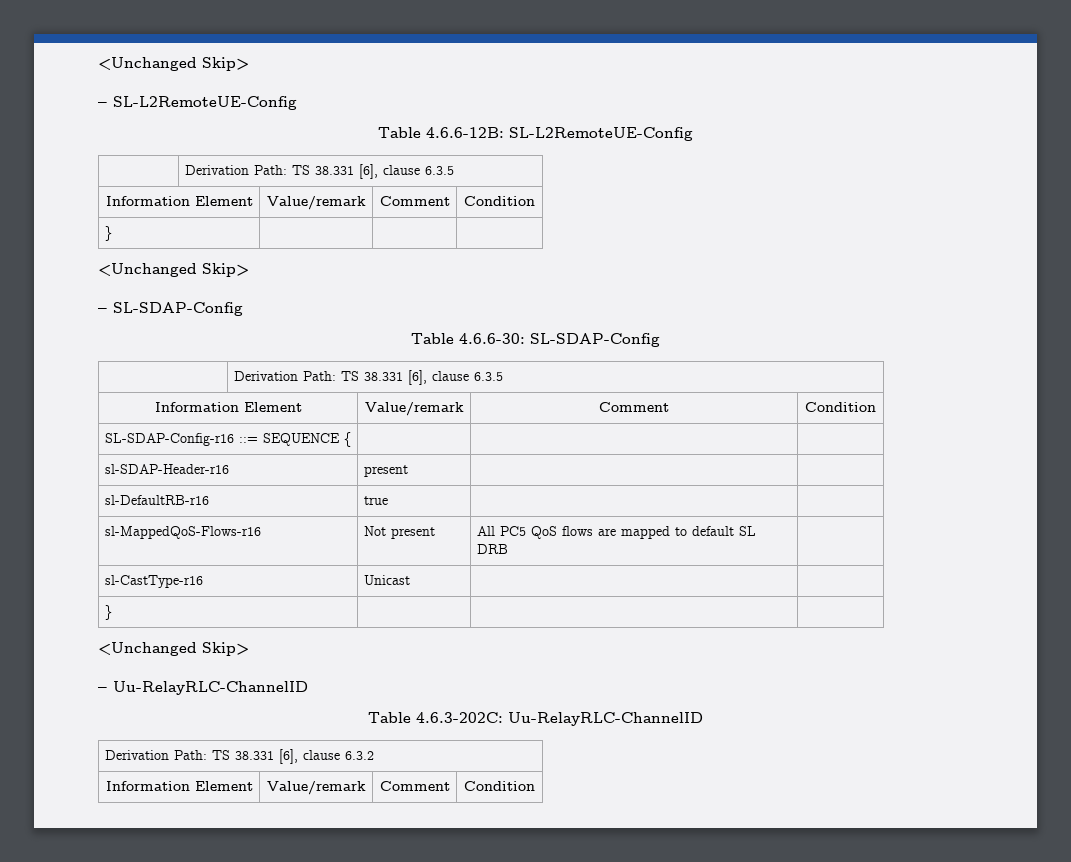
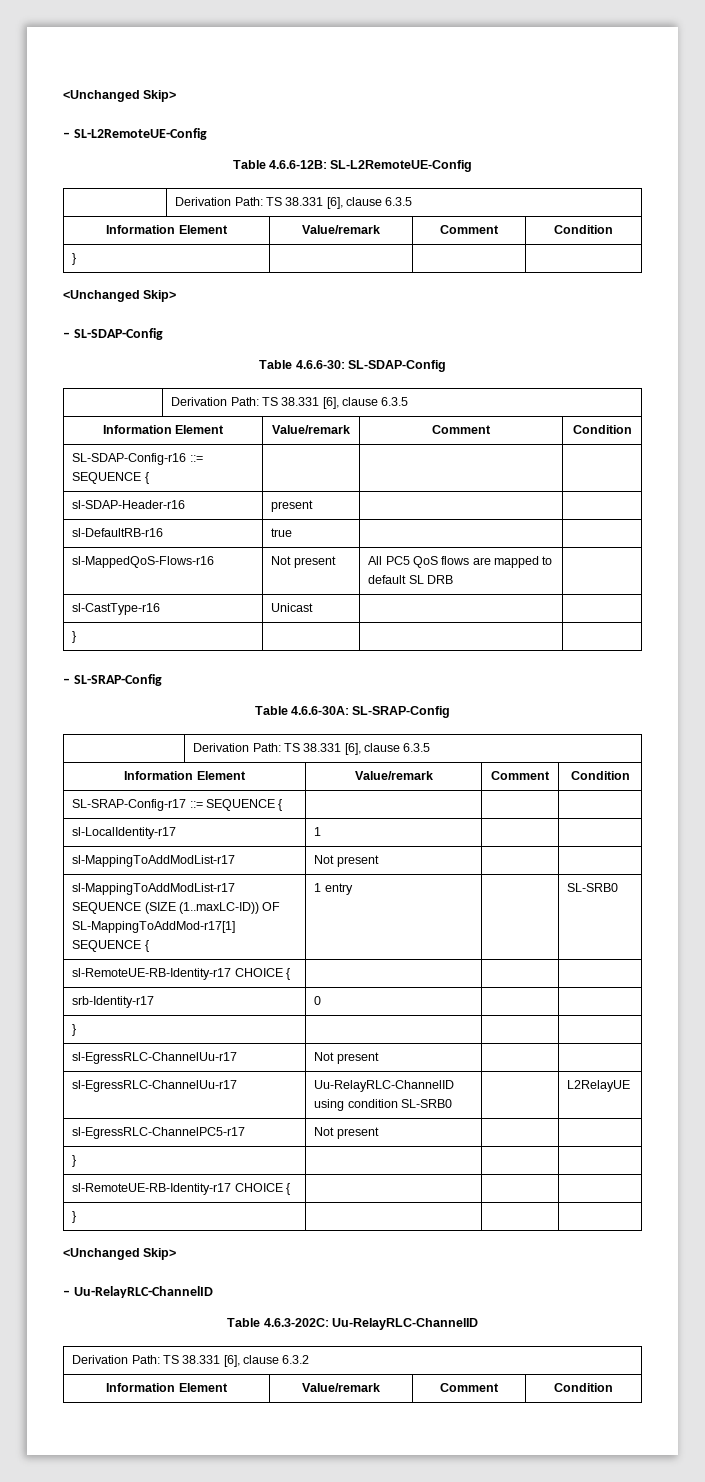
+ – SL-SRAP-Config
+ Table 4.6.6-30A: SL-SRAP-Config
+ | Derivation Path: TS 38.331 [6], clause 6.3.5
+ Information Element | Value/remark | Comment | Condition
+ SL-SRAP-Config-r17 ::= SEQUENCE { | | |
+ sl-LocalIdentity-r17 | 1 | |
+ sl-MappingToAddModList-r17 | Not present | |
+ sl-MappingToAddModList-r17 SEQUENCE (SIZE (1..maxLC-ID)) OF SL-MappingToAddMod-r17[1] SEQUENCE { | 1 entry | | SL-SRB0
+ sl-RemoteUE-RB-Identity-r17 CHOICE { | | |
+ srb-Identity-r17 | 0 | |
+ } | | |
+ sl-EgressRLC-ChannelUu-r17 | Not present | |
+ sl-EgressRLC-ChannelUu-r17 | Uu-RelayRLC-ChannelID using condition SL-SRB0 | | L2RelayUE
+ sl-EgressRLC-ChannelPC5-r17 | Not present | |
+ } | | |
+ sl-RemoteUE-RB-Identity-r17 CHOICE { | | |
+ } | | |

